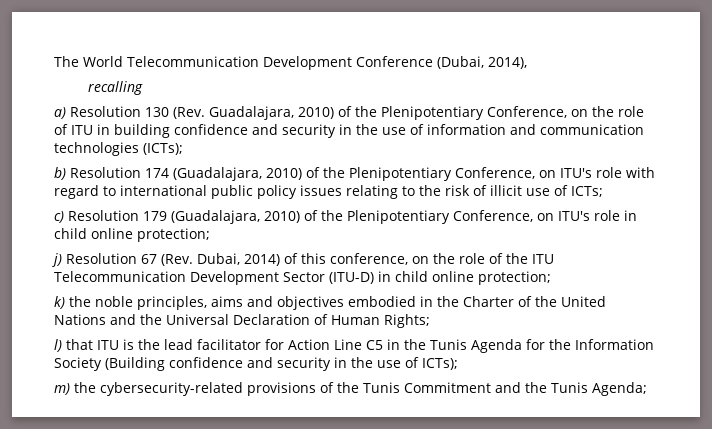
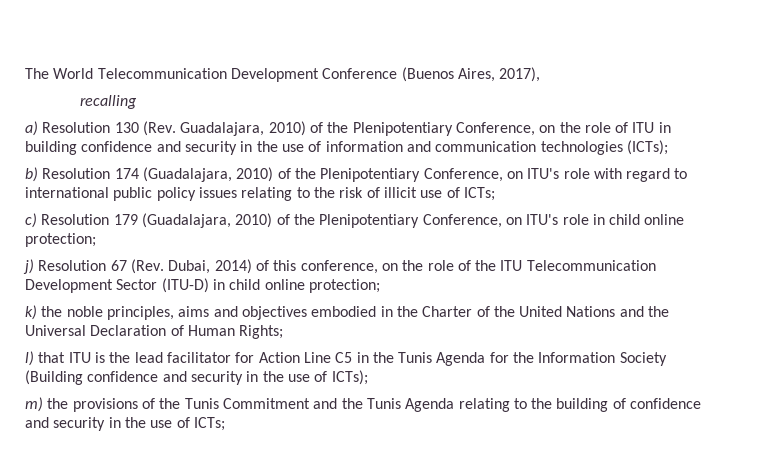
- The World Telecommunication Development Conference (Dubai, 2014),
+ The World Telecommunication Development Conference (Buenos Aires, 2017),
- m) the cybersecurity-related provisions of the Tunis Commitment and the Tunis Agenda;
+ m) the provisions of the Tunis Commitment and the Tunis Agenda relating to the building of confidence and security in the use of ICTs;

